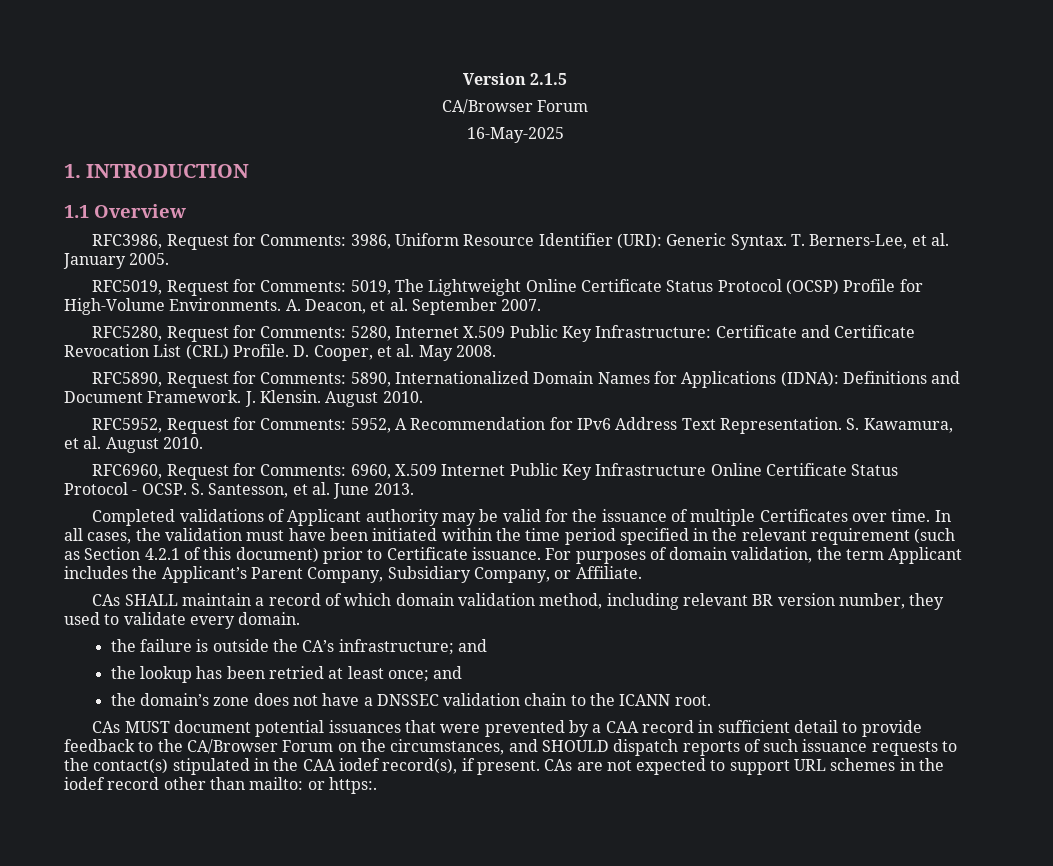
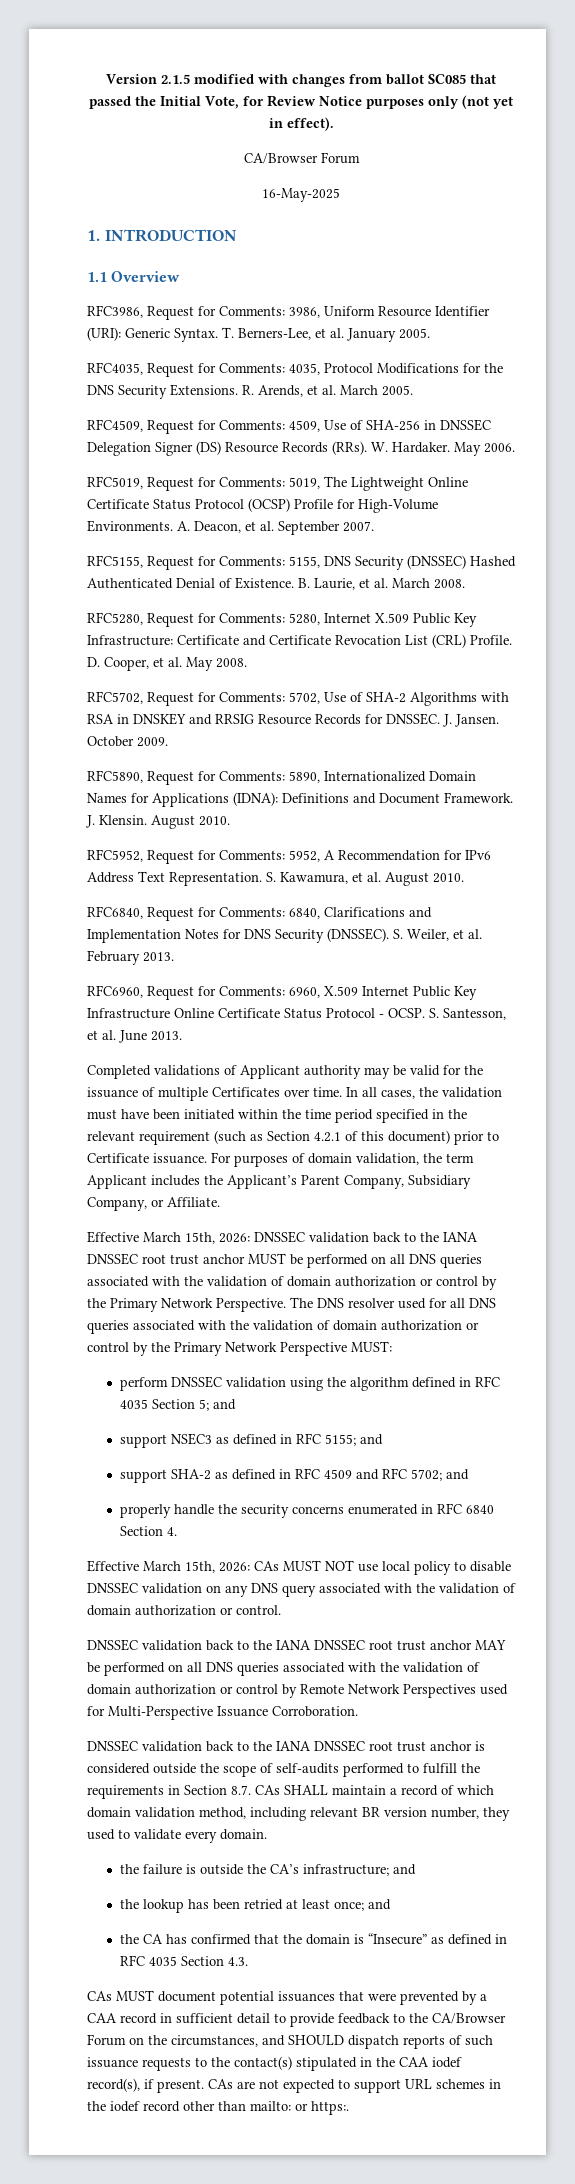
- Version 2.1.5
+ Version 2.1.5 modified with changes from ballot SC085 that passed the Initial Vote, for Review Notice purposes only (not yet in effect).
+ RFC4035, Request for Comments: 4035, Protocol Modifications for the DNS Security Extensions. R. Arends, et al. March 2005.
+ RFC4509, Request for Comments: 4509, Use of SHA-256 in DNSSEC Delegation Signer (DS) Resource Records (RRs). W. Hardaker. May 2006.
+ RFC5155, Request for Comments: 5155, DNS Security (DNSSEC) Hashed Authenticated Denial of Existence. B. Laurie, et al. March 2008.
+ RFC5702, Request for Comments: 5702, Use of SHA-2 Algorithms with RSA in DNSKEY and RRSIG Resource Records for DNSSEC. J. Jansen. October 2009.
+ RFC6840, Request for Comments: 6840, Clarifications and Implementation Notes for DNS Security (DNSSEC). S. Weiler, et al. February 2013.
- CAs SHALL maintain a record of which domain validation method, including relevant BR version number, they used to validate every domain.
+ Effective March 15th, 2026: DNSSEC validation back to the IANA DNSSEC root trust anchor MUST be performed on all DNS queries associated with the validation of domain authorization or control by the Primary Network Perspective. The DNS resolver used for all DNS queries associated with the validation of domain authorization or control by the Primary Network Perspective MUST:
+ perform DNSSEC validation using the algorithm defined in RFC 4035 Section 5; and
+ support NSEC3 as defined in RFC 5155; and
+ support SHA-2 as defined in RFC 4509 and RFC 5702; and
+ properly handle the security concerns enumerated in RFC 6840 Section 4.
+ Effective March 15th, 2026: CAs MUST NOT use local policy to disable DNSSEC validation on any DNS query associated with the validation of domain authorization or control.
+ DNSSEC validation back to the IANA DNSSEC root trust anchor MAY be performed on all DNS queries associated with the validation of domain authorization or control by Remote Network Perspectives used for Multi-Perspective Issuance Corroboration.
+ DNSSEC validation back to the IANA DNSSEC root trust anchor is considered outside the scope of self-audits performed to fulfill the requirements in Section 8.7. CAs SHALL maintain a record of which domain validation method, including relevant BR version number, they used to validate every domain.
- the domain’s zone does not have a DNSSEC validation chain to the ICANN root.
+ the CA has confirmed that the domain is “Insecure” as defined in RFC 4035 Section 4.3.

